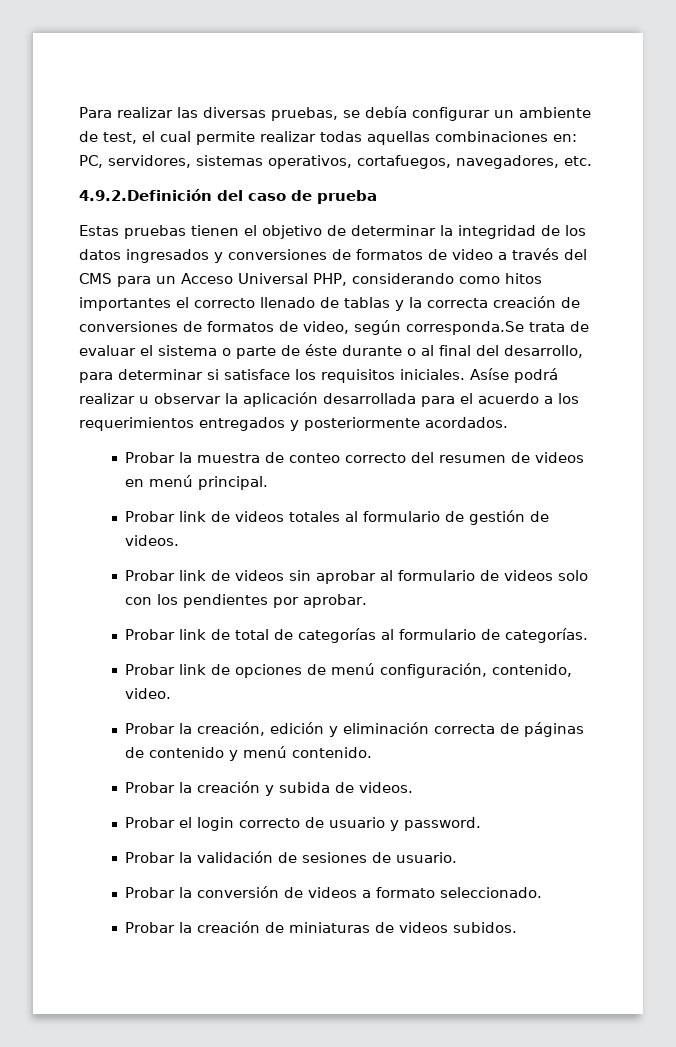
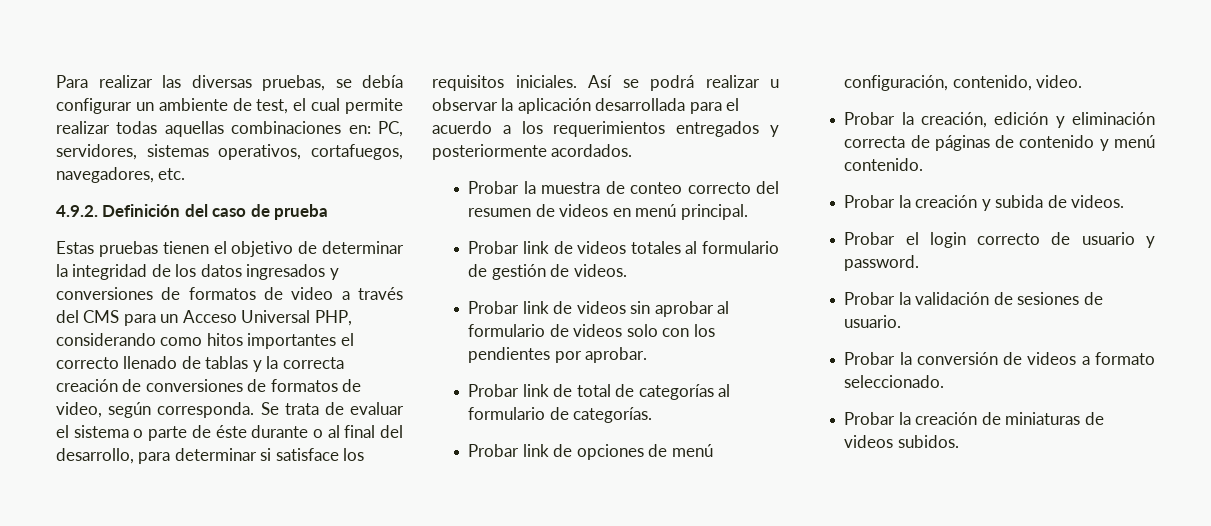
- 4.9.2.Definición del caso de prueba
+ 4.9.2. Definición del caso de prueba
- Estas pruebas tienen el objetivo de determinar la integridad de los datos ingresados y conversiones de formatos de video a través del CMS para un Acceso Universal PHP, considerando como hitos importantes el correcto llenado de tablas y la correcta creación de conversiones de formatos de video, según corresponda.Se trata de evaluar el sistema o parte de éste durante o al final del desarrollo, para determinar si satisface los requisitos iniciales.
+ Estas pruebas tienen el objetivo de determinar la integridad de los datos ingresados y conversiones de formatos de video a través del CMS para un Acceso Universal PHP, considerando como hitos importantes el correcto llenado de tablas y la correcta creación de conversiones de formatos de video, según corresponda. Se trata de evaluar el sistema o parte de éste durante o al final del desarrollo, para determinar si satisface los requisitos iniciales.
- Asíse podrá realizar u observar la aplicación desarrollada para el acuerdo a los requerimientos entregados y posteriormente acordados.
+ Así se podrá realizar u observar la aplicación desarrollada para el acuerdo a los requerimientos entregados y posteriormente acordados.

